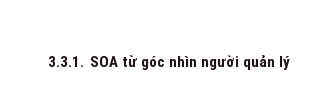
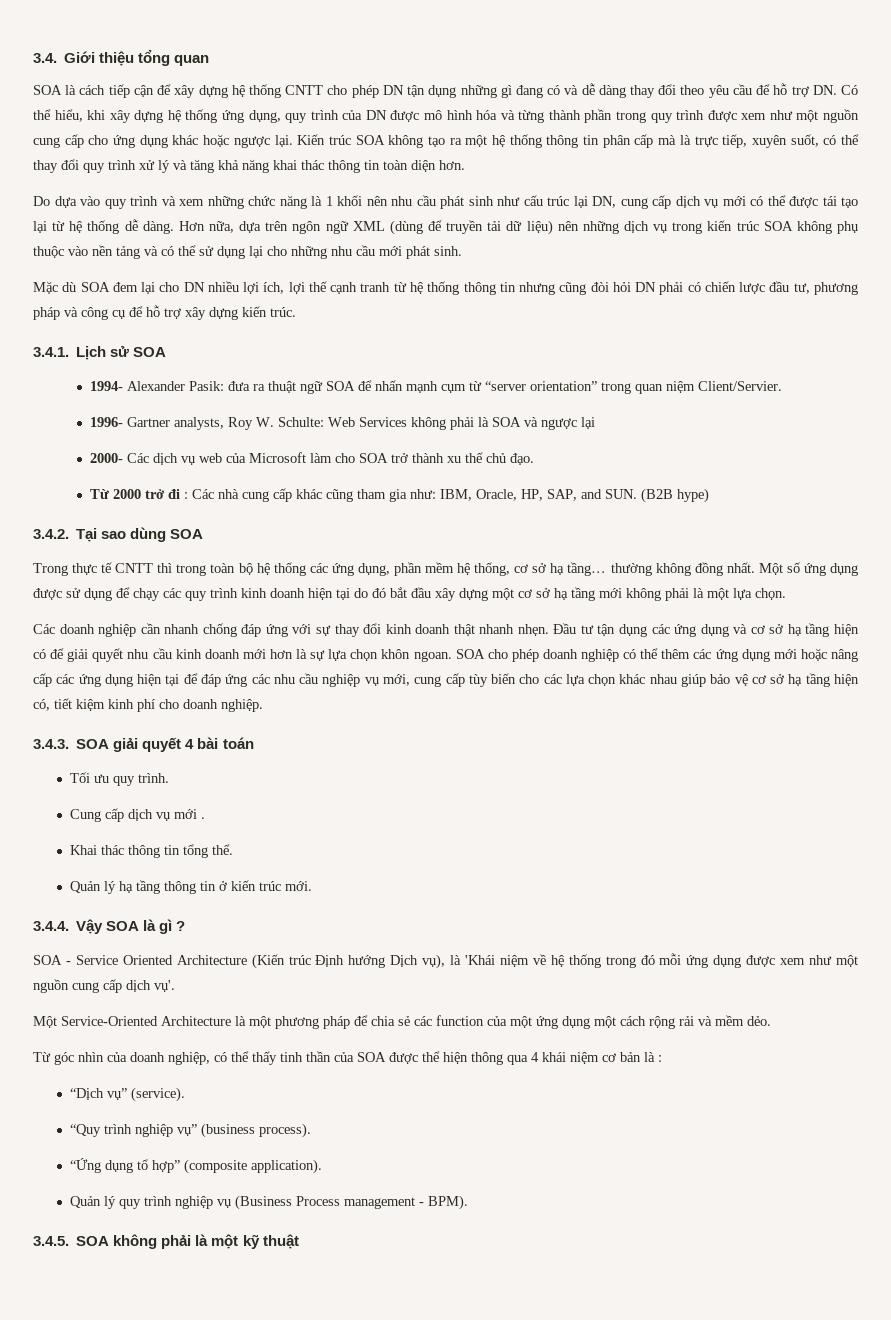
- 3.3.1. SOA từ góc nhìn người quản lý
+ 3.4. Giới thiệu tổng quan
+ SOA là cách tiếp cận để xây dựng hệ thống CNTT cho phép DN tận dụng những gì đang có và dễ dàng thay đổi theo yêu cầu để hỗ trợ DN. Có thể hiểu, khi xây dựng hệ thống ứng dụng, quy trình của DN được mô hình hóa và từng thành phần trong quy trình được xem như một nguồn cung cấp cho ứng dụng khác hoặc ngược lại. Kiến trúc SOA không tạo ra một hệ thống thông tin phân cấp mà là trực tiếp, xuyên suốt, có thể thay đổi quy trình xử lý và tăng khả năng khai thác thông tin toàn diện hơn.
+ Do dựa vào quy trình và xem những chức năng là 1 khối nên nhu cầu phát sinh như cấu trúc lại DN, cung cấp dịch vụ mới có thể được tái tạo lại từ hệ thống dễ dàng. Hơn nữa, dựa trên ngôn ngữ XML (dùng để truyền tải dữ liệu) nên những dịch vụ trong kiến trúc SOA không phụ thuộc vào nền tảng và có thể sử dụng lại cho những nhu cầu mới phát sinh.
+ Mặc dù SOA đem lại cho DN nhiều lợi ích, lợi thế cạnh tranh từ hệ thống thông tin nhưng cũng đòi hỏi DN phải có chiến lược đầu tư, phương pháp và công cụ để hỗ trợ xây dựng kiến trúc.
+ 3.4.1. Lịch sử SOA
+ 1994- Alexander Pasik: đưa ra thuật ngữ SOA để nhấn mạnh cụm từ “server orientation” trong quan niệm Client/Servier.
+ 1996- Gartner analysts, Roy W. Schulte: Web Services không phải là SOA và ngược lại
+ 2000- Các dịch vụ web của Microsoft làm cho SOA trở thành xu thế chủ đạo.
+ Từ 2000 trở đi : Các nhà cung cấp khác cũng tham gia như: IBM, Oracle, HP, SAP, and SUN. (B2B hype)
+ 3.4.2. Tại sao dùng SOA
+ Trong thực tế CNTT thì trong toàn bộ hệ thống các ứng dụng, phần mềm hệ thống, cơ sở hạ tầng… thường không đồng nhất. Một số ứng dụng được sử dụng để chạy các quy trình kinh doanh hiện tại do đó bắt đầu xây dựng một cơ sở hạ tầng mới không phải là một lựa chọn.
+ Các doanh nghiệp cần nhanh chống đáp ứng với sự thay đổi kinh doanh thật nhanh nhẹn. Đầu tư tận dụng các ứng dụng và cơ sở hạ tầng hiện có để giải quyết nhu cầu kinh doanh mới hơn là sự lựa chọn khôn ngoan. SOA cho phép doanh nghiệp có thể thêm các ứng dụng mới hoặc nâng cấp các ứng dụng hiện tại để đáp ứng các nhu cầu nghiệp vụ mới, cung cấp tùy biến cho các lựa chọn khác nhau giúp bảo vệ cơ sở hạ tầng hiện có, tiết kiệm kinh phí cho doanh nghiệp.
+ 3.4.3. SOA giải quyết 4 bài toán
+ Tối ưu quy trình.
+ Cung cấp dịch vụ mới .
+ Khai thác thông tin tổng thể.
+ Quản lý hạ tầng thông tin ở kiến trúc mới.
+ 3.4.4. Vậy SOA là gì ?
+ SOA - Service Oriented Architecture (Kiến trúc Định hướng Dịch vụ), là 'Khái niệm về hệ thống trong đó mỗi ứng dụng được xem như một nguồn cung cấp dịch vụ'.
+ Một Service-Oriented Architecture là một phương pháp để chia sẻ các function của một ứng dụng một cách rộng rải và mềm dẻo.
+ Từ góc nhìn của doanh nghiệp, có thể thấy tinh thần của SOA được thể hiện thông qua 4 khái niệm cơ bản là :
+ “Dịch vụ” (service).
+ “Quy trình nghiệp vụ” (business process).
+ “Ứng dụng tổ hợp” (composite application).
+ Quản lý quy trình nghiệp vụ (Business Process management - BPM).
+ 3.4.5. SOA không phải là một kỹ thuật

